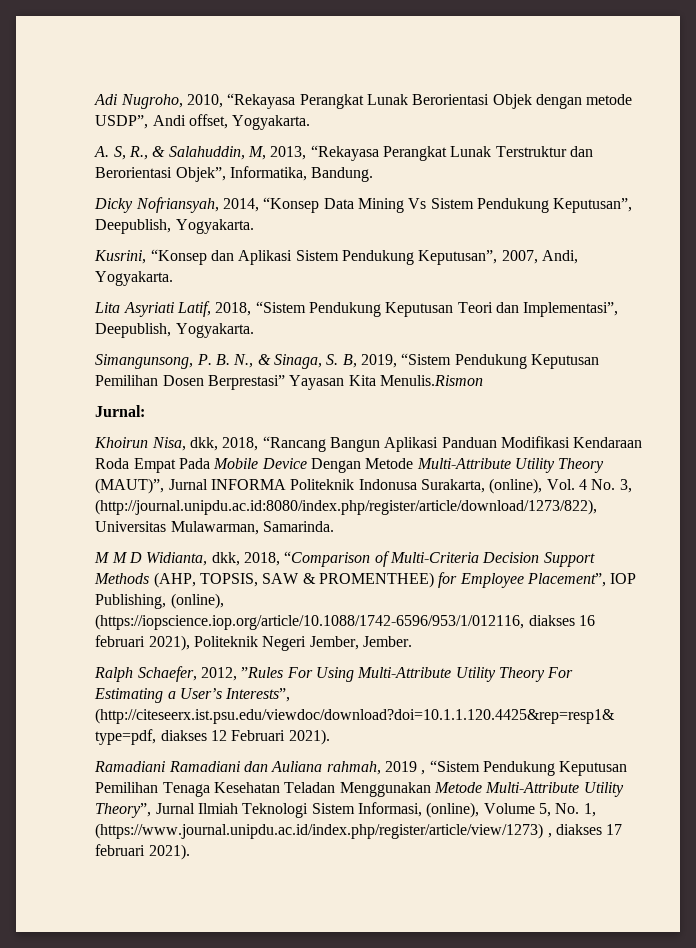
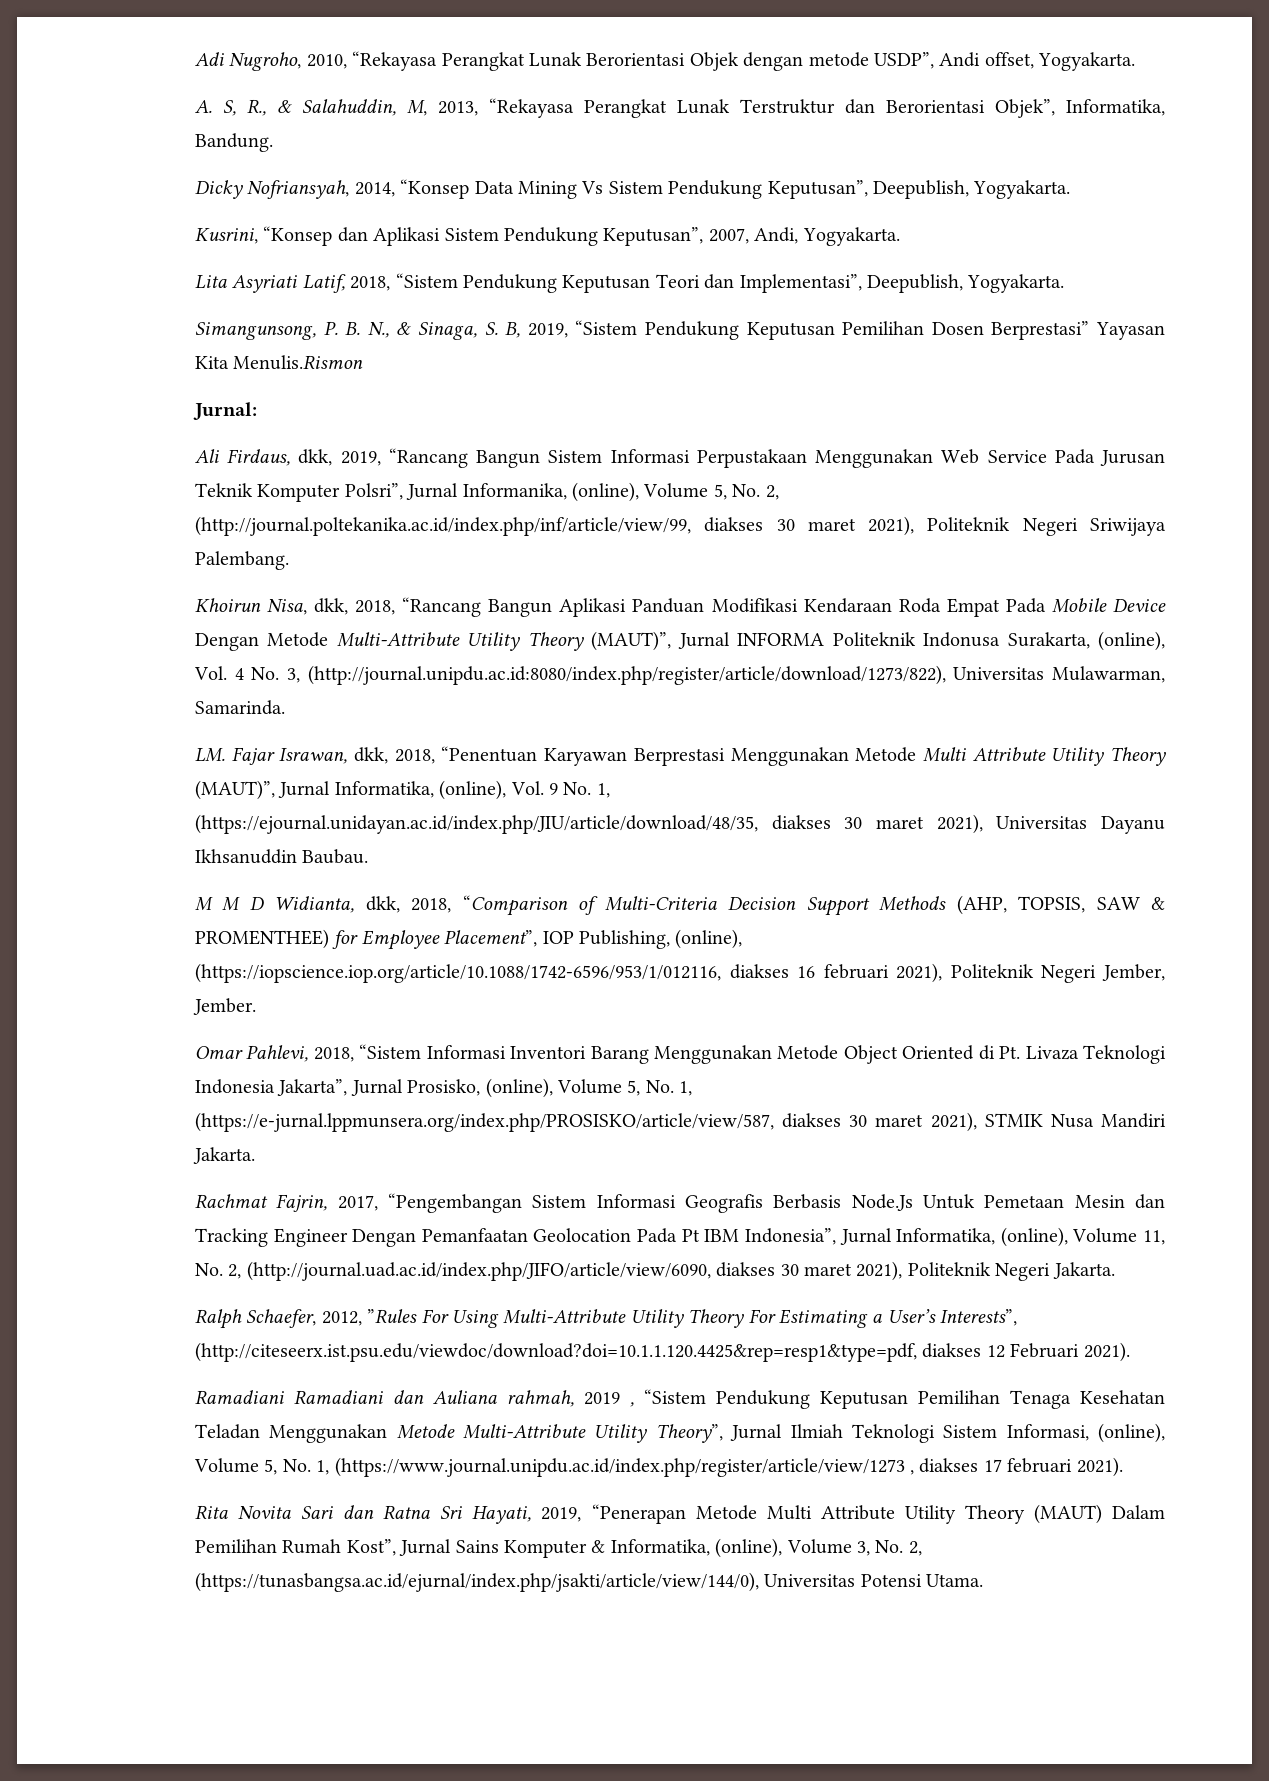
+ Ali Firdaus, dkk, 2019, “Rancang Bangun Sistem Informasi Perpustakaan Menggunakan Web Service Pada Jurusan Teknik Komputer Polsri”, Jurnal Informanika, (online), Volume 5, No. 2, (http://journal.poltekanika.ac.id/index.php/inf/article/view/99, diakses 30 maret 2021), Politeknik Negeri Sriwijaya Palembang.
+ LM. Fajar Israwan, dkk, 2018, “Penentuan Karyawan Berprestasi Menggunakan Metode Multi Attribute Utility Theory (MAUT)”, Jurnal Informatika, (online), Vol. 9 No. 1, (https://ejournal.unidayan.ac.id/index.php/JIU/article/download/48/35, diakses 30 maret 2021), Universitas Dayanu Ikhsanuddin Baubau.
+ Omar Pahlevi, 2018, “Sistem Informasi Inventori Barang Menggunakan Metode Object Oriented di Pt. Livaza Teknologi Indonesia Jakarta”, Jurnal Prosisko, (online), Volume 5, No. 1, (https://e-jurnal.lppmunsera.org/index.php/PROSISKO/article/view/587, diakses 30 maret 2021), STMIK Nusa Mandiri Jakarta.
+ Rachmat Fajrin, 2017, “Pengembangan Sistem Informasi Geografis Berbasis Node.Js Untuk Pemetaan Mesin dan Tracking Engineer Dengan Pemanfaatan Geolocation Pada Pt IBM Indonesia”, Jurnal Informatika, (online), Volume 11, No. 2, (http://journal.uad.ac.id/index.php/JIFO/article/view/6090, diakses 30 maret 2021), Politeknik Negeri Jakarta.
- Ramadiani Ramadiani dan Auliana rahmah, 2019 , “Sistem Pendukung Keputusan Pemilihan Tenaga Kesehatan Teladan Menggunakan Metode Multi-Attribute Utility Theory”, Jurnal Ilmiah Teknologi Sistem Informasi, (online), Volume 5, No. 1, (https://www.journal.unipdu.ac.id/index.php/register/article/view/1273) , diakses 17 februari 2021).
+ Ramadiani Ramadiani dan Auliana rahmah, 2019 , “Sistem Pendukung Keputusan Pemilihan Tenaga Kesehatan Teladan Menggunakan Metode Multi-Attribute Utility Theory”, Jurnal Ilmiah Teknologi Sistem Informasi, (online), Volume 5, No. 1, (https://www.journal.unipdu.ac.id/index.php/register/article/view/1273 , diakses 17 februari 2021).
+ Rita Novita Sari dan Ratna Sri Hayati, 2019, “Penerapan Metode Multi Attribute Utility Theory (MAUT) Dalam Pemilihan Rumah Kost”, Jurnal Sains Komputer & Informatika, (online), Volume 3, No. 2, (https://tunasbangsa.ac.id/ejurnal/index.php/jsakti/article/view/144/0), Universitas Potensi Utama.

